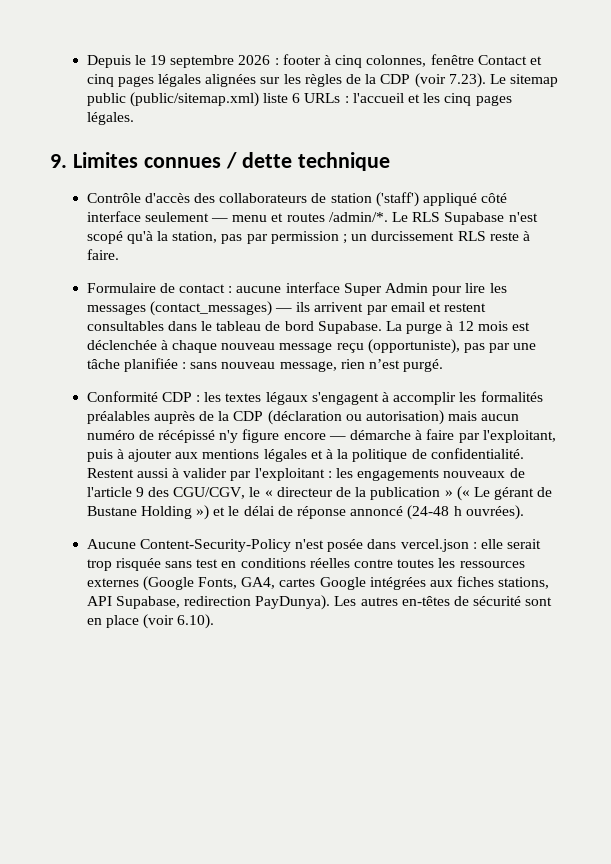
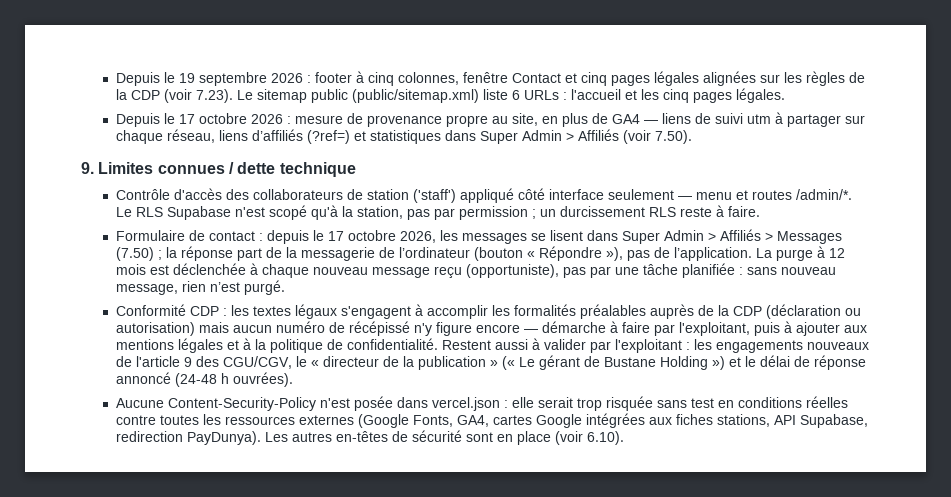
+ Depuis le 17 octobre 2026 : mesure de provenance propre au site, en plus de GA4 — liens de suivi utm à partager sur chaque réseau, liens d’affiliés (?ref=) et statistiques dans Super Admin > Affiliés (voir 7.50).
- Formulaire de contact : aucune interface Super Admin pour lire les messages (contact_messages) — ils arrivent par email et restent consultables dans le tableau de bord Supabase.
+ Formulaire de contact : depuis le 17 octobre 2026, les messages se lisent dans Super Admin > Affiliés > Messages (7.50) ; la réponse part de la messagerie de l’ordinateur (bouton « Répondre »), pas de l’application.

